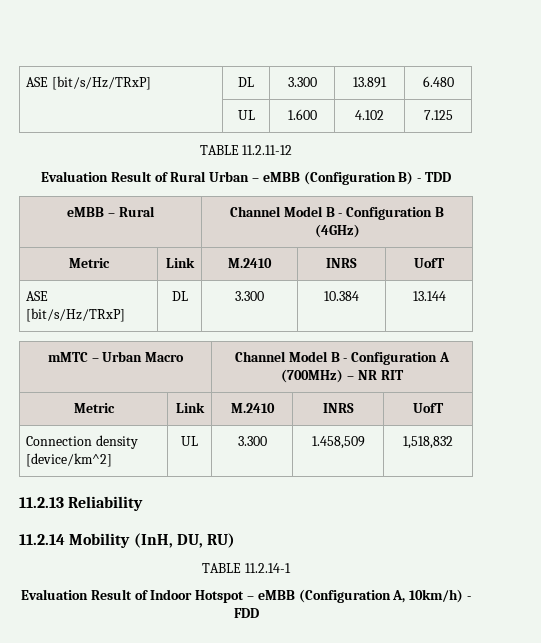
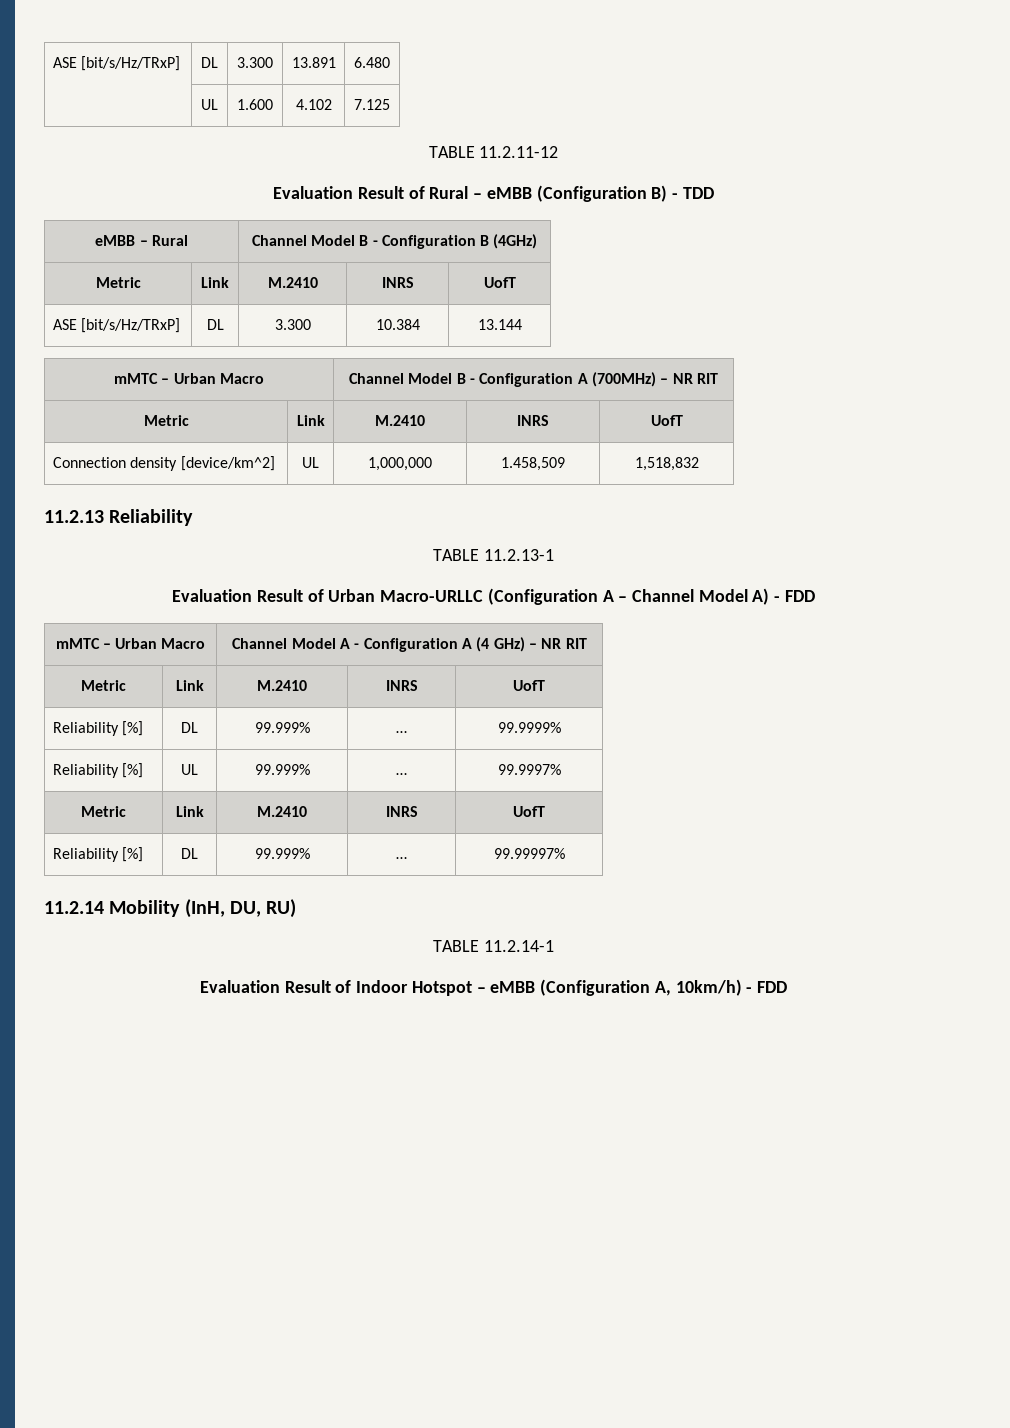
- Evaluation Result of Rural Urban – eMBB (Configuration B) - TDD
+ Evaluation Result of Rural – eMBB (Configuration B) - TDD
- Connection density [device/km^2] | UL | 3.300 | 1.458,509 | 1,518,832
+ Connection density [device/km^2] | UL | 1,000,000 | 1.458,509 | 1,518,832
+ TABLE 11.2.13-1
+ Evaluation Result of Urban Macro-URLLC (Configuration A – Channel Model A) - FDD
+ mMTC – Urban Macro | Channel Model A - Configuration A (4 GHz) – NR RIT
+ Metric | Link | M.2410 | INRS | UofT
+ Reliability [%] | DL | 99.999% | … | 99.9999%
+ Reliability [%] | UL | 99.999% | … | 99.9997%
+ Metric | Link | M.2410 | INRS | UofT
+ Reliability [%] | DL | 99.999% | … | 99.99997%

